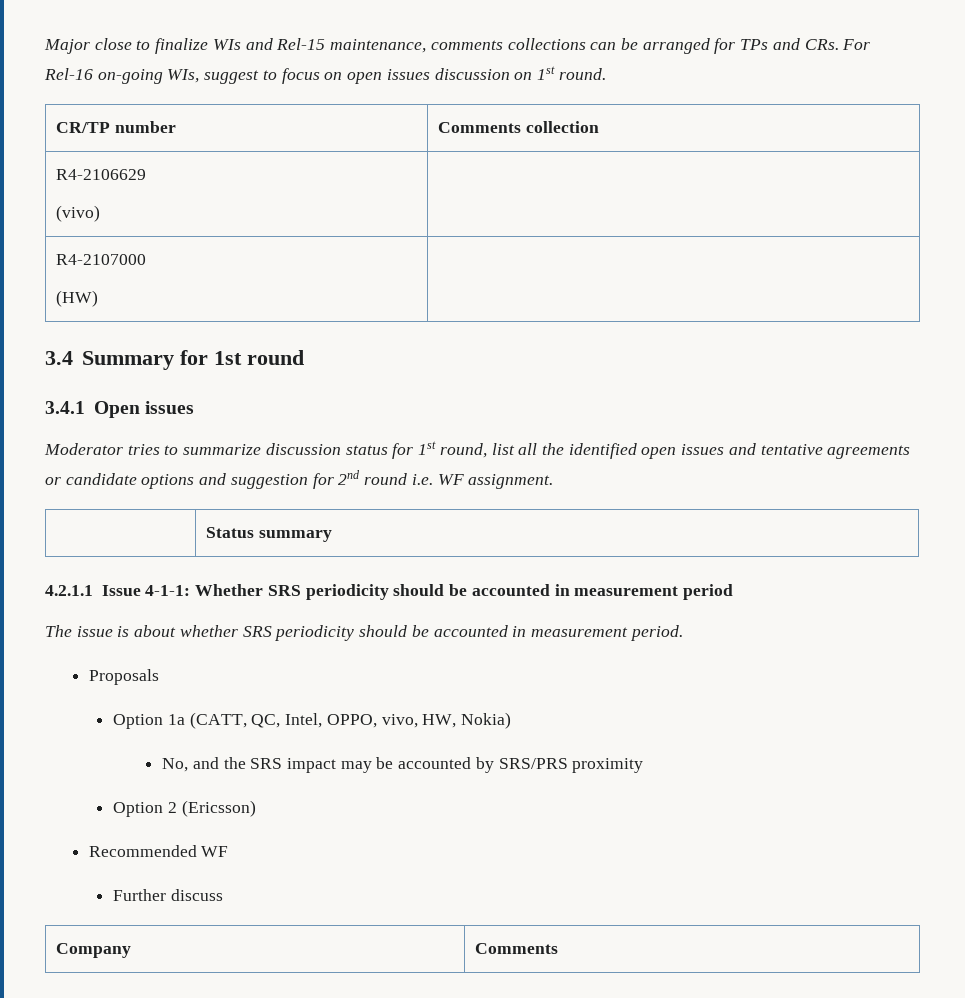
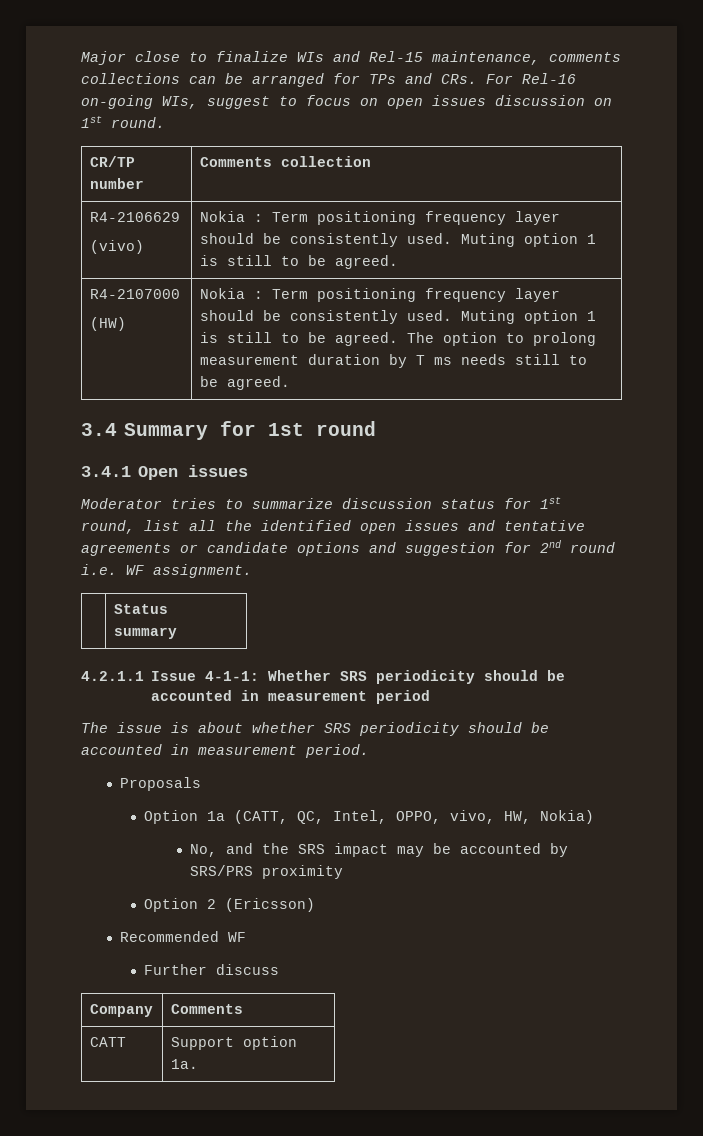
  R4-2106629
- (vivo) |
+ (vivo) | Nokia : Term positioning frequency layer should be consistently used. Muting option 1 is still to be agreed.
  R4-2107000
- (HW) |
+ (HW) | Nokia : Term positioning frequency layer should be consistently used. Muting option 1 is still to be agreed. The option to prolong measurement duration by T ms needs still to be agreed.
+ CATT | Support option 1a.

